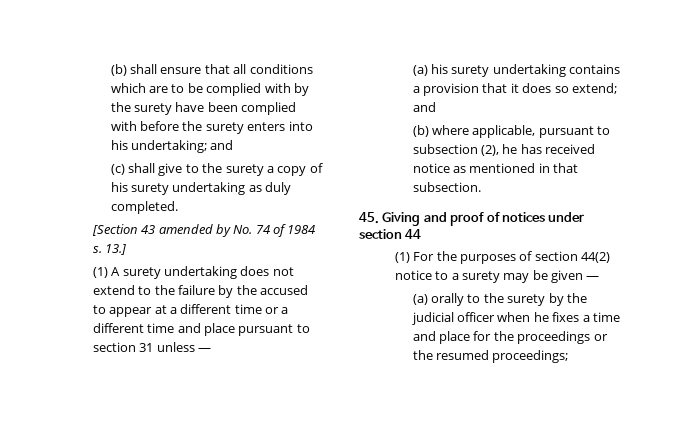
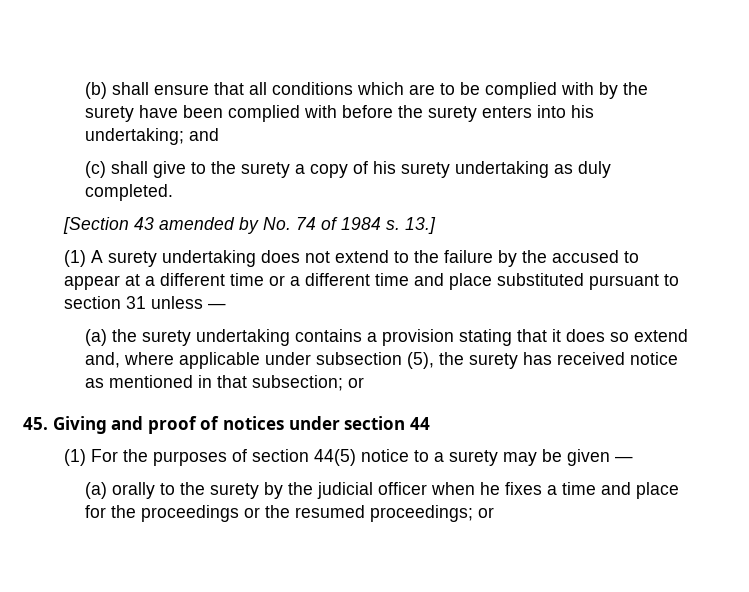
- (1) A surety undertaking does not extend to the failure by the accused to appear at a different time or a different time and place pursuant to section 31 unless —
+ (1) A surety undertaking does not extend to the failure by the accused to appear at a different time or a different time and place substituted pursuant to section 31 unless —
- (a) his surety undertaking contains a provision that it does so extend; and
- (b) where applicable, pursuant to subsection (2), he has received notice as mentioned in that subsection.
+ (a) the surety undertaking contains a provision stating that it does so extend and, where applicable under subsection (5), the surety has received notice as mentioned in that subsection; or
- (1) For the purposes of section 44(2) notice to a surety may be given —
+ (1) For the purposes of section 44(5) notice to a surety may be given —
- (a) orally to the surety by the judicial officer when he fixes a time and place for the proceedings or the resumed proceedings;
+ (a) orally to the surety by the judicial officer when he fixes a time and place for the proceedings or the resumed proceedings; or

